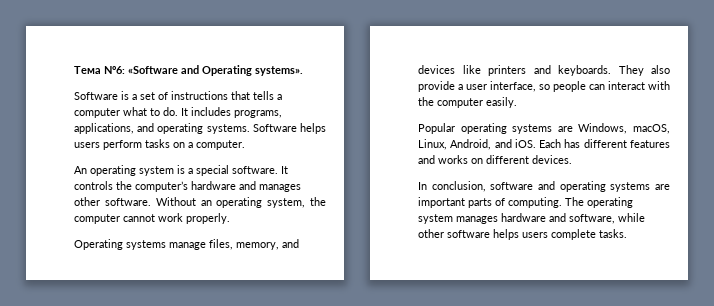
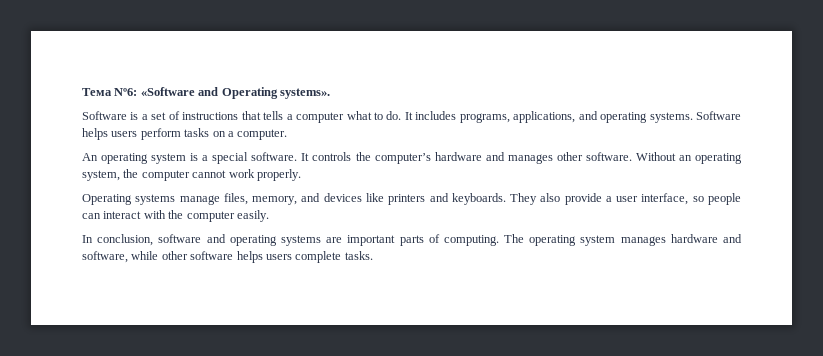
- Popular operating systems are Windows, macOS, Linux, Android, and iOS. Each has different features and works on different devices.

